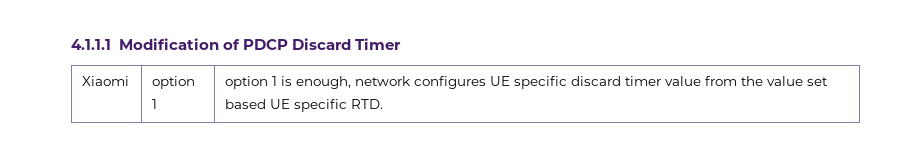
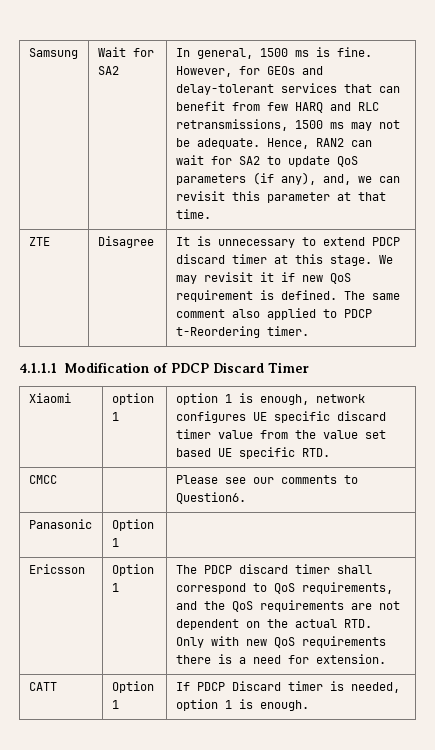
+ Samsung | Wait for SA2 | In general, 1500 ms is fine. However, for GEOs and delay-tolerant services that can benefit from few HARQ and RLC retransmissions, 1500 ms may not be adequate. Hence, RAN2 can wait for SA2 to update QoS parameters (if any), and, we can revisit this parameter at that time.
+ ZTE | Disagree | It is unnecessary to extend PDCP discard timer at this stage. We may revisit it if new QoS requirement is defined. The same comment also applied to PDCP t-Reordering timer.
+ CMCC | | Please see our comments to Question6.
+ Panasonic | Option 1 |
+ Ericsson | Option 1 | The PDCP discard timer shall correspond to QoS requirements, and the QoS requirements are not dependent on the actual RTD. Only with new QoS requirements there is a need for extension.
+ CATT | Option 1 | If PDCP Discard timer is needed, option 1 is enough.

